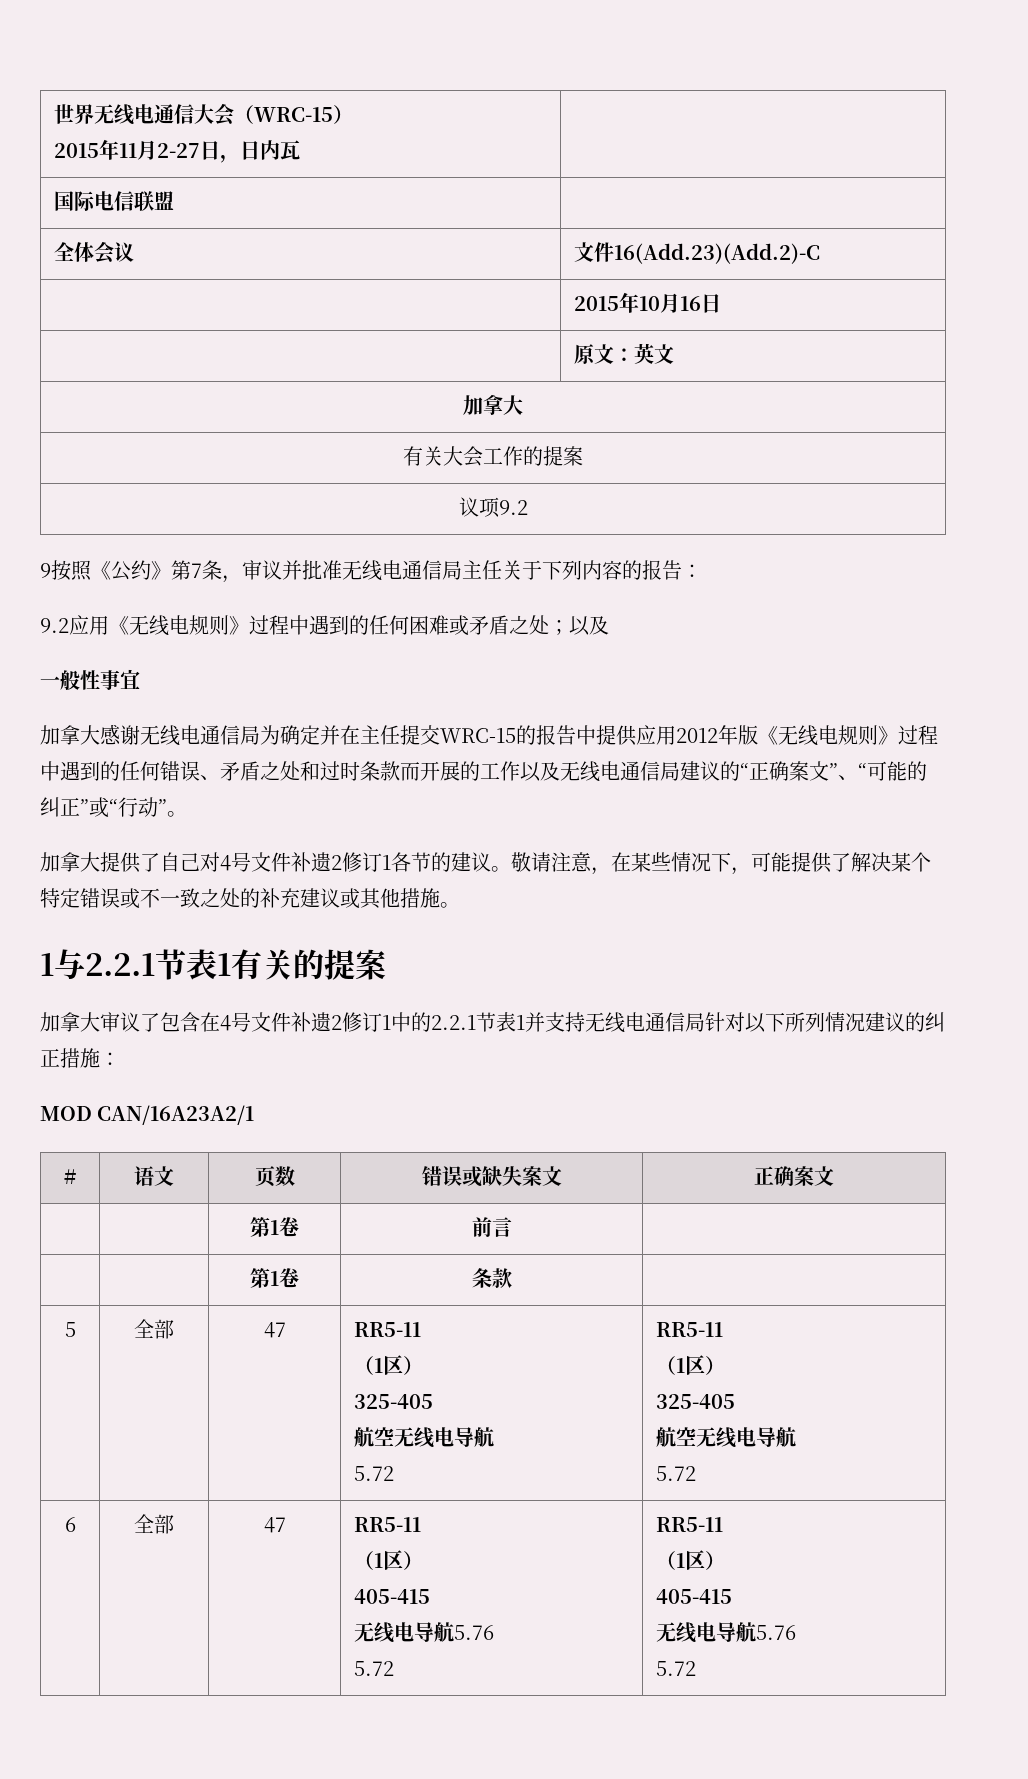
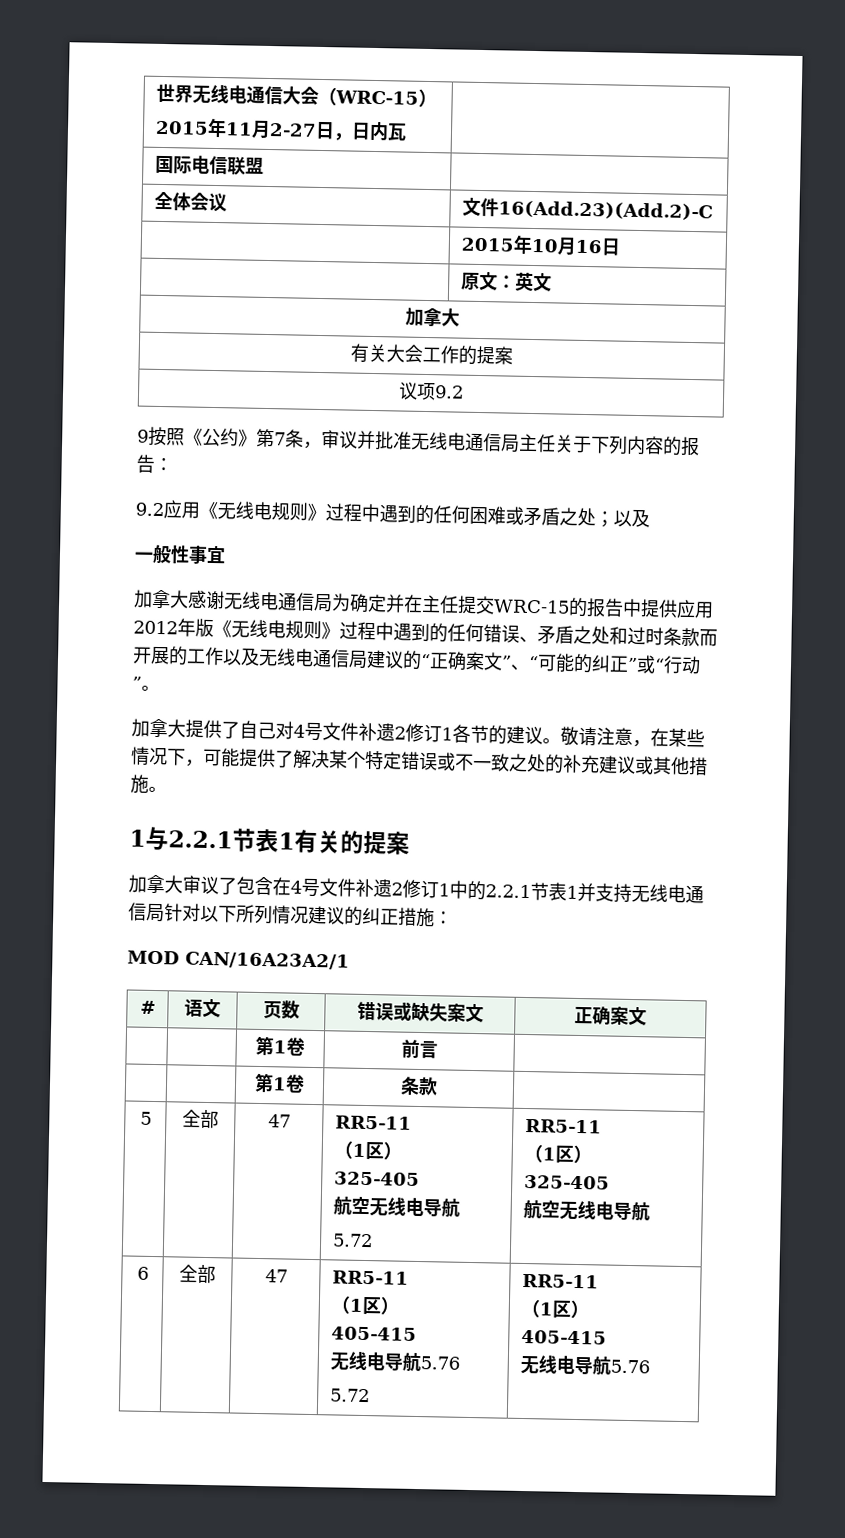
  5 | 全部 | 47 | RR5-11
  （1区）
  325-405
  航空无线电导航
  5.72 | RR5-11
  （1区）
  325-405
  航空无线电导航
- 5.72
  6 | 全部 | 47 | RR5-11
  （1区）
  405-415
  无线电导航5.76
  5.72 | RR5-11
  （1区）
  405-415
  无线电导航5.76
- 5.72

